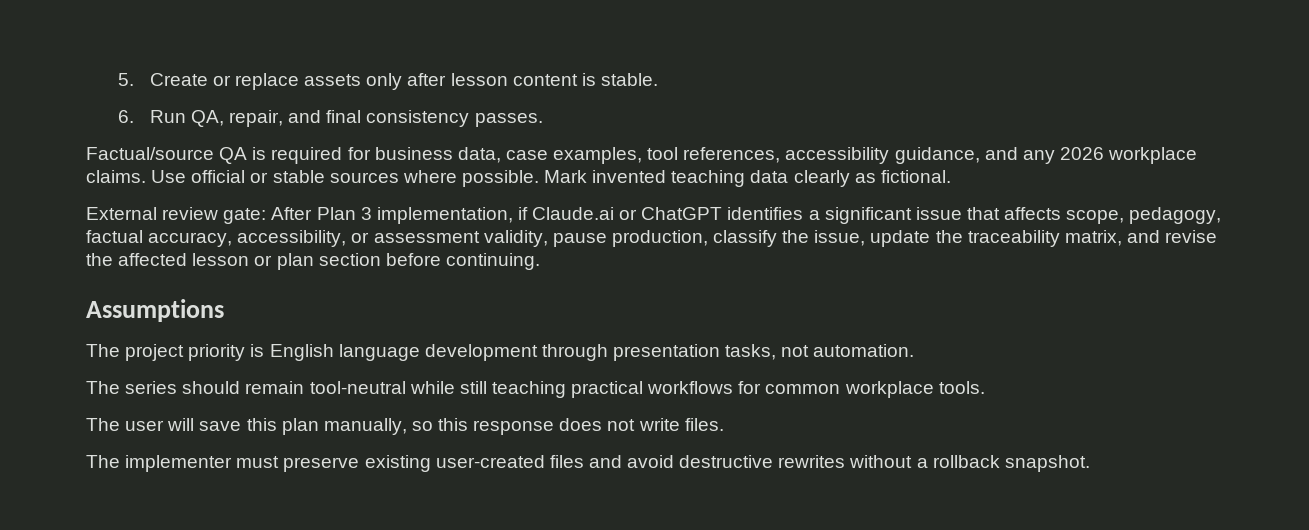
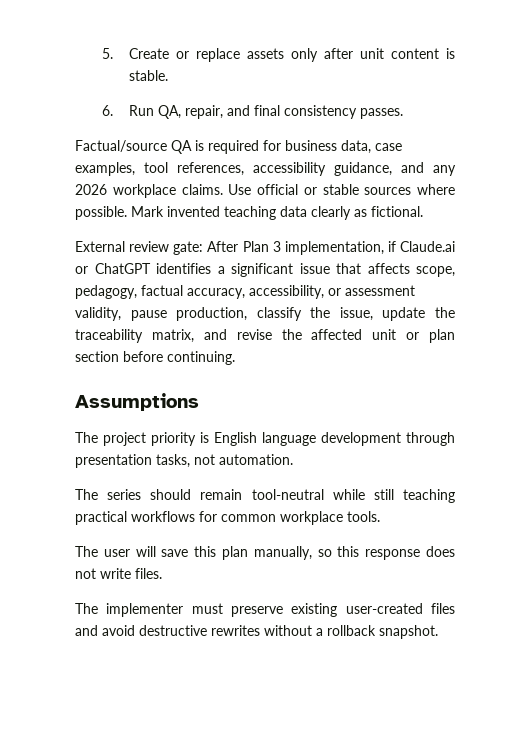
- 5. Create or replace assets only after lesson content is stable.
+ 5. Create or replace assets only after unit content is stable.
- External review gate: After Plan 3 implementation, if Claude.ai or ChatGPT identifies a significant issue that affects scope, pedagogy, factual accuracy, accessibility, or assessment validity, pause production, classify the issue, update the traceability matrix, and revise the affected lesson or plan section before continuing.
+ External review gate: After Plan 3 implementation, if Claude.ai or ChatGPT identifies a significant issue that affects scope, pedagogy, factual accuracy, accessibility, or assessment validity, pause production, classify the issue, update the traceability matrix, and revise the affected unit or plan section before continuing.

